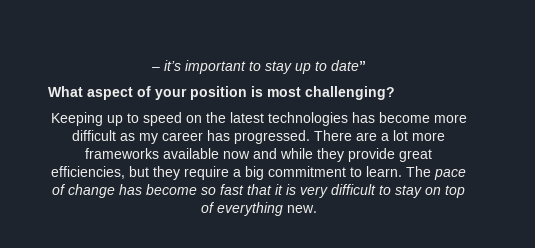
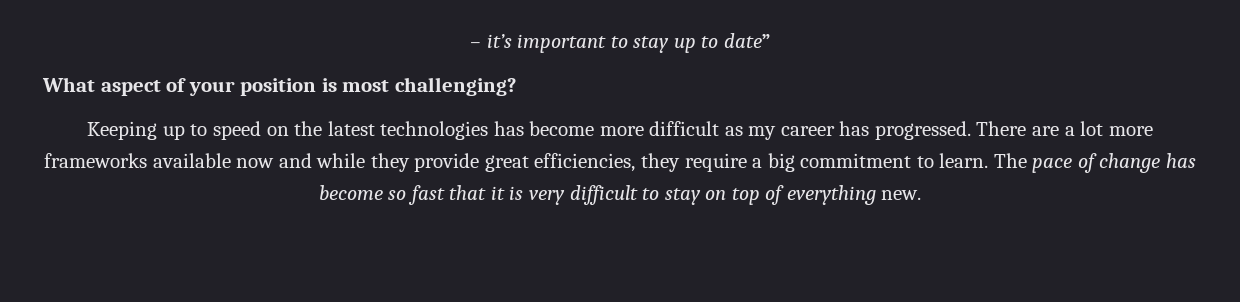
- There are a lot more frameworks available now and while they provide great efficiencies, but they require a big commitment to learn.
+ There are a lot more frameworks available now and while they provide great efficiencies, they require a big commitment to learn.

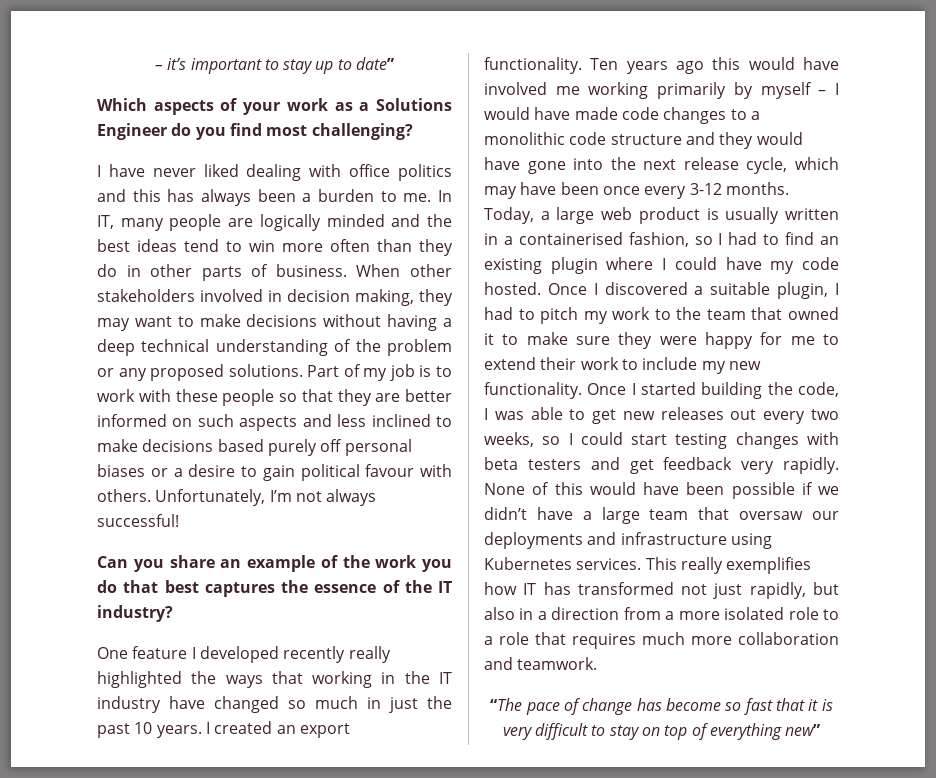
- What aspect of your position is most challenging?
- Keeping up to speed on the latest technologies has become more difficult as my career has progressed. There are a lot more frameworks available now and while they provide great efficiencies, they require a big commitment to learn. The pace of change has become so fast that it is very difficult to stay on top of everything new.
+ Which aspects of your work as a Solutions Engineer do you find most challenging?
+ I have never liked dealing with office politics and this has always been a burden to me. In IT, many people are logically minded and the best ideas tend to win more often than they do in other parts of business. When other stakeholders involved in decision making, they may want to make decisions without having a deep technical understanding of the problem or any proposed solutions. Part of my job is to work with these people so that they are better informed on such aspects and less inclined to make decisions based purely off personal biases or a desire to gain political favour with others. Unfortunately, I’m not always successful!
+ Can you share an example of the work you do that best captures the essence of the IT industry?
+ One feature I developed recently really highlighted the ways that working in the IT industry have changed so much in just the past 10 years. I created an export functionality. Ten years ago this would have involved me working primarily by myself – I would have made code changes to a monolithic code structure and they would have gone into the next release cycle, which may have been once every 3-12 months. Today, a large web product is usually written in a containerised fashion, so I had to find an existing plugin where I could have my code hosted. Once I discovered a suitable plugin, I had to pitch my work to the team that owned it to make sure they were happy for me to extend their work to include my new functionality. Once I started building the code, I was able to get new releases out every two weeks, so I could start testing changes with beta testers and get feedback very rapidly. None of this would have been possible if we didn’t have a large team that oversaw our deployments and infrastructure using Kubernetes services. This really exemplifies how IT has transformed not just rapidly, but also in a direction from a more isolated role to a role that requires much more collaboration and teamwork.
+ “The pace of change has become so fast that it is very difficult to stay on top of everything new”

